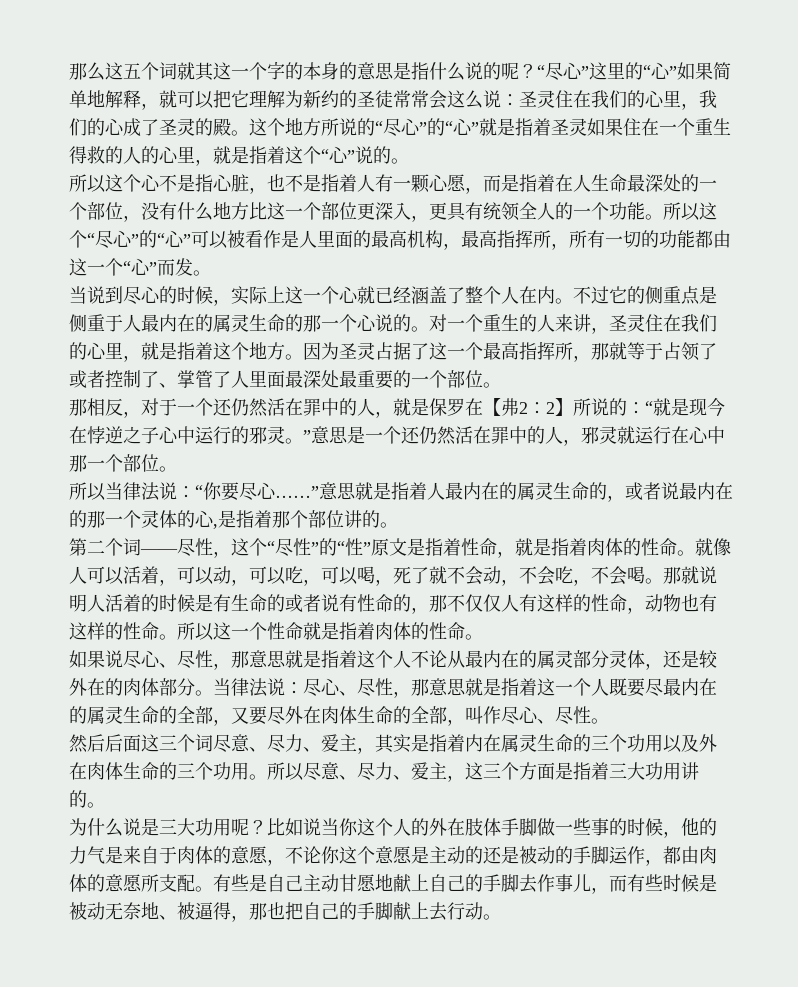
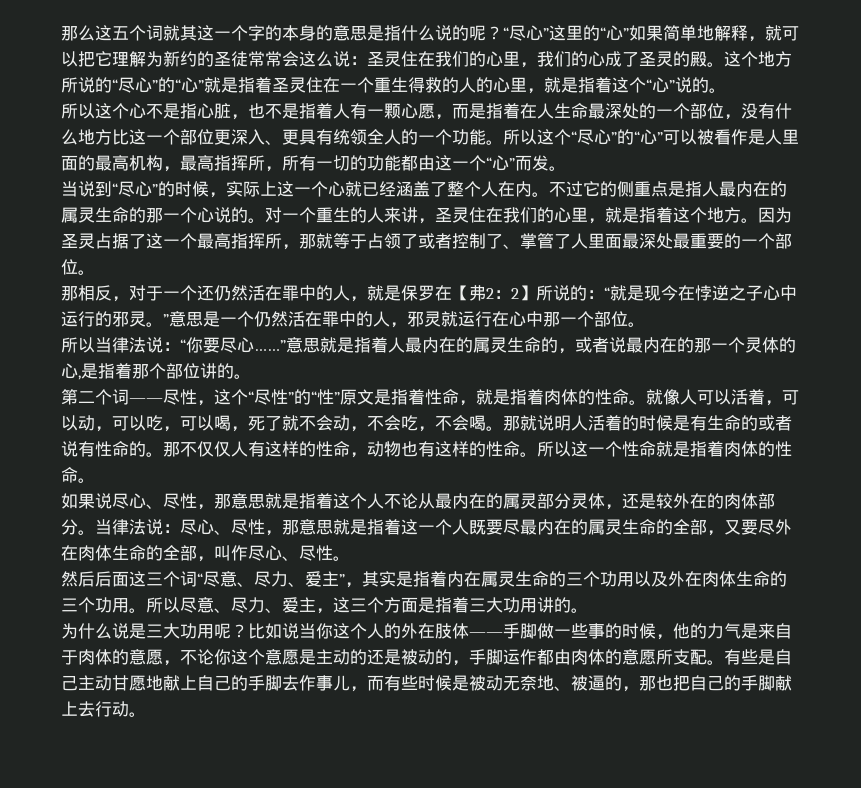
- 这个地方所说的“尽心”的“心”就是指着圣灵如果住在一个重生得救的人的心里，就是指着这个“心”说的。
+ 这个地方所说的“尽心”的“心”就是指着圣灵住在一个重生得救的人的心里，就是指着这个“心”说的。
- 所以这个心不是指心脏，也不是指着人有一颗心愿，而是指着在人生命最深处的一个部位，没有什么地方比这一个部位更深入，更具有统领全人的一个功能。
+ 所以这个心不是指心脏，也不是指着人有一颗心愿，而是指着在人生命最深处的一个部位，没有什么地方比这一个部位更深入、更具有统领全人的一个功能。
- 当说到尽心的时候，实际上这一个心就已经涵盖了整个人在内。
+ 当说到“尽心”的时候，实际上这一个心就已经涵盖了整个人在内。
- 不过它的侧重点是侧重于人最内在的属灵生命的那一个心说的。
+ 不过它的侧重点是指人最内在的属灵生命的那一个心说的。
- 那相反，对于一个还仍然活在罪中的人，就是保罗在【弗2：2】所说的：“就是现今在悖逆之子心中运行的邪灵。”意思是一个还仍然活在罪中的人，邪灵就运行在心中那一个部位。
+ 那相反，对于一个还仍然活在罪中的人，就是保罗在【弗2：2】所说的：“就是现今在悖逆之子心中运行的邪灵。”意思是一个仍然活在罪中的人，邪灵就运行在心中那一个部位。
- 那就说明人活着的时候是有生命的或者说有性命的，那不仅仅人有这样的性命，动物也有这样的性命。
+ 那就说明人活着的时候是有生命的或者说有性命的。那不仅仅人有这样的性命，动物也有这样的性命。
- 然后后面这三个词尽意、尽力、爱主，其实是指着内在属灵生命的三个功用以及外在肉体生命的三个功用。
+ 然后后面这三个词“尽意、尽力、爱主”，其实是指着内在属灵生命的三个功用以及外在肉体生命的三个功用。
- 比如说当你这个人的外在肢体手脚做一些事的时候，他的力气是来自于肉体的意愿，不论你这个意愿是主动的还是被动的手脚运作，都由肉体的意愿所支配。
+ 比如说当你这个人的外在肢体——手脚做一些事的时候，他的力气是来自于肉体的意愿，不论你这个意愿是主动的还是被动的，手脚运作都由肉体的意愿所支配。
- 有些是自己主动甘愿地献上自己的手脚去作事儿，而有些时候是被动无奈地、被逼得，那也把自己的手脚献上去行动。
+ 有些是自己主动甘愿地献上自己的手脚去作事儿，而有些时候是被动无奈地、被逼的，那也把自己的手脚献上去行动。

